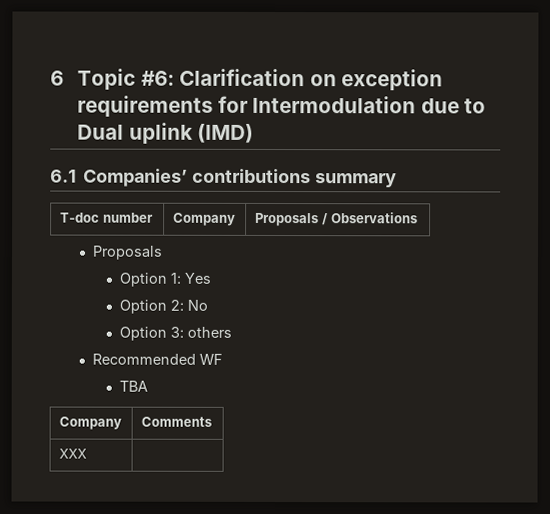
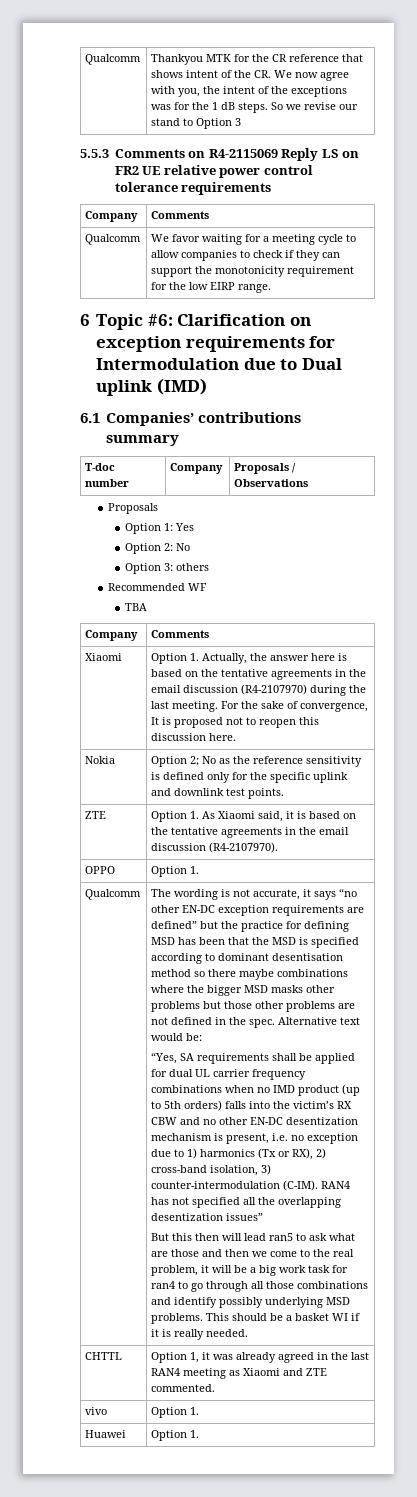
+ Qualcomm | Thankyou MTK for the CR reference that shows intent of the CR. We now agree with you, the intent of the exceptions was for the 1 dB steps. So we revise our stand to Option 3
+ 5.5.3 Comments on R4-2115069 Reply LS on FR2 UE relative power control tolerance requirements
+ Company | Comments
+ Qualcomm | We favor waiting for a meeting cycle to allow companies to check if they can support the monotonicity requirement for the low EIRP range.
- XXX |
+ Xiaomi | Option 1. Actually, the answer here is based on the tentative agreements in the email discussion (R4-2107970) during the last meeting. For the sake of convergence, It is proposed not to reopen this discussion here.
+ Nokia | Option 2; No as the reference sensitivity is defined only for the specific uplink and downlink test points.
+ ZTE | Option 1. As Xiaomi said, it is based on the tentative agreements in the email discussion (R4-2107970).
+ OPPO | Option 1.
+ Qualcomm | The wording is not accurate, it says “no other EN-DC exception requirements are defined” but the practice for defining MSD has been that the MSD is specified according to dominant desentisation method so there maybe combinations where the bigger MSD masks other problems but those other problems are not defined in the spec. Alternative text would be:
+ “Yes, SA requirements shall be applied for dual UL carrier frequency combinations when no IMD product (up to 5th orders) falls into the victim’s RX CBW and no other EN-DC desentization mechanism is present, i.e. no exception due to 1) harmonics (Tx or RX), 2) cross-band isolation, 3) counter-intermodulation (C-IM). RAN4 has not specified all the overlapping desentization issues”
+ But this then will lead ran5 to ask what are those and then we come to the real problem, it will be a big work task for ran4 to go through all those combinations and identify possibly underlying MSD problems. This should be a basket WI if it is really needed.
+ CHTTL | Option 1, it was already agreed in the last RAN4 meeting as Xiaomi and ZTE commented.
+ vivo | Option 1.
+ Huawei | Option 1.

